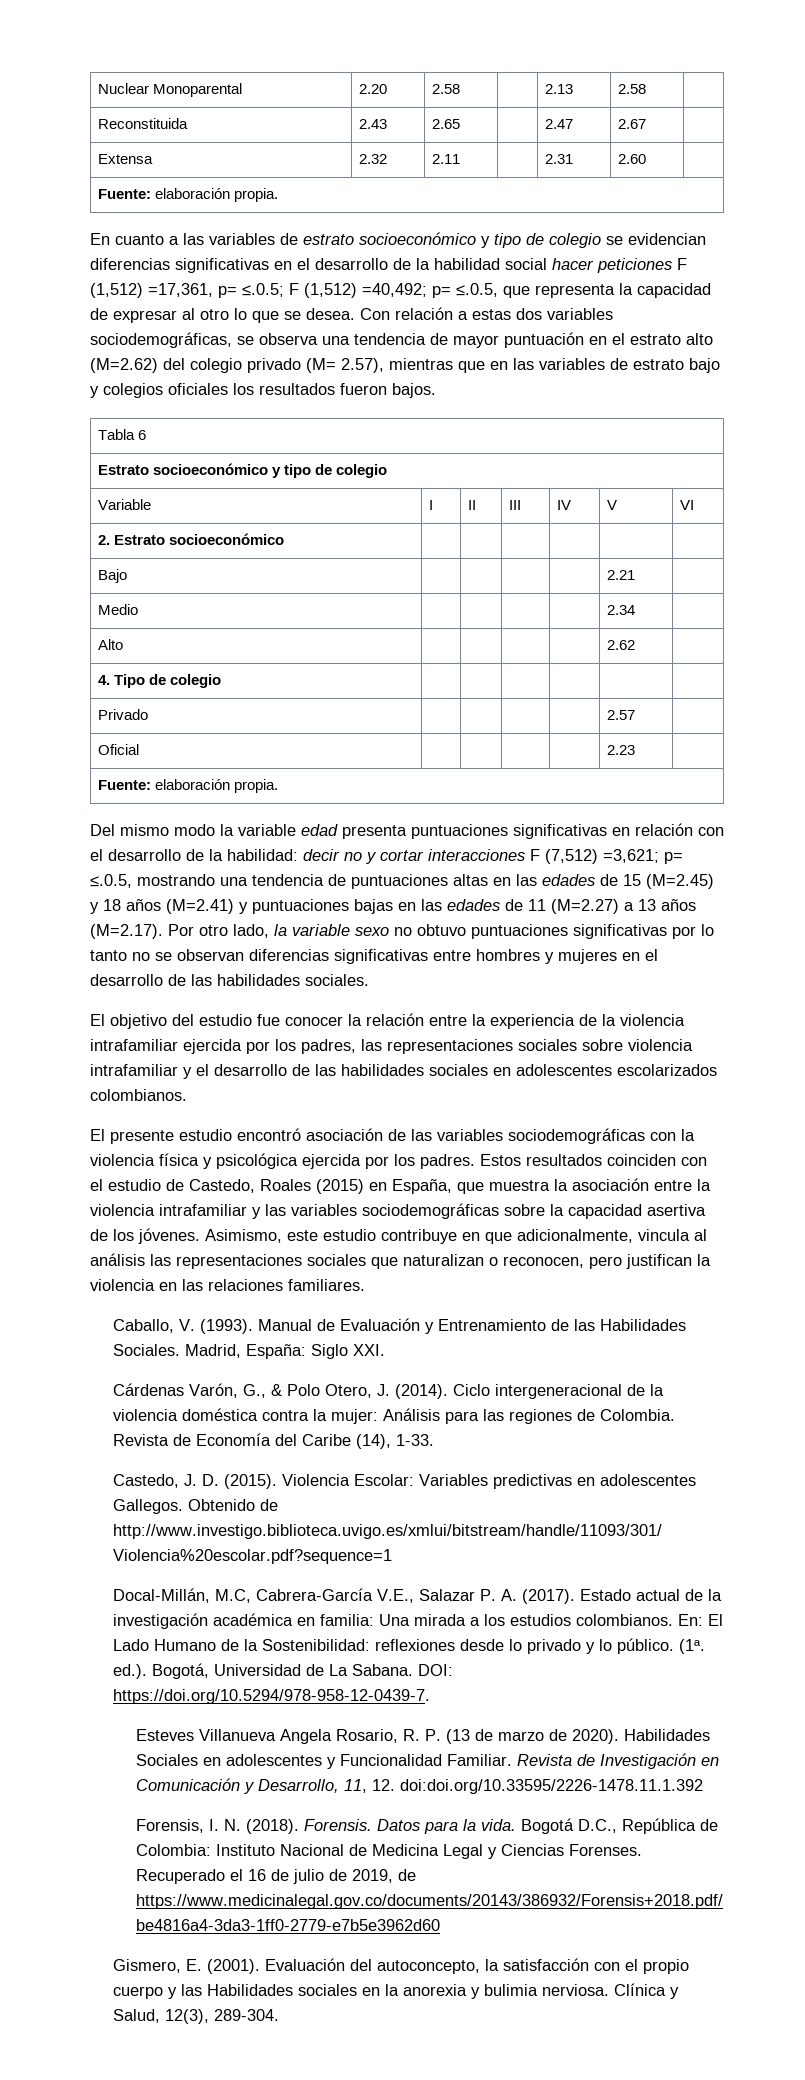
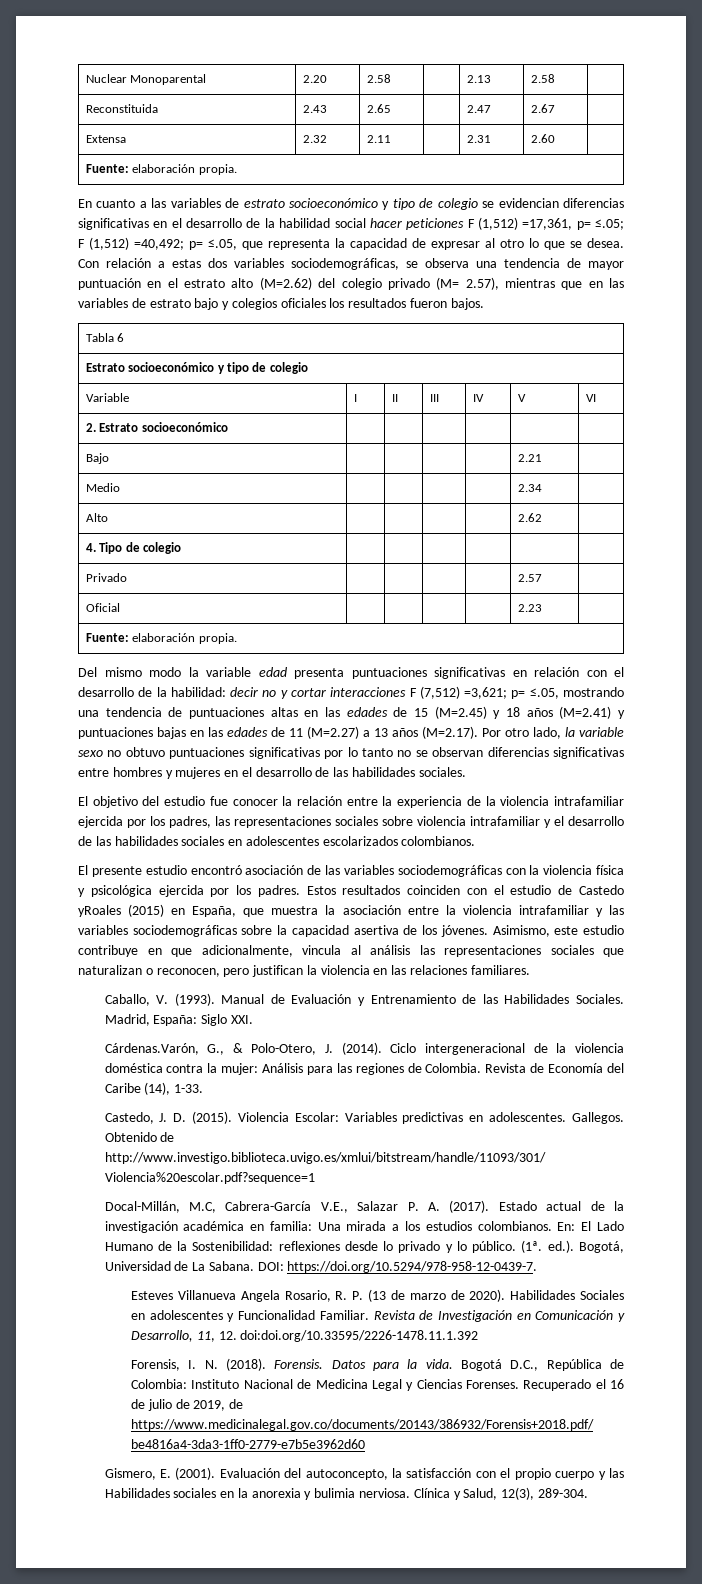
- En cuanto a las variables de estrato socioeconómico y tipo de colegio se evidencian diferencias significativas en el desarrollo de la habilidad social hacer peticiones F (1,512) =17,361, p= ≤.0.5; F (1,512) =40,492; p= ≤.0.5, que representa la capacidad de expresar al otro lo que se desea.
+ En cuanto a las variables de estrato socioeconómico y tipo de colegio se evidencian diferencias significativas en el desarrollo de la habilidad social hacer peticiones F (1,512) =17,361, p= ≤.05; F (1,512) =40,492; p= ≤.05, que representa la capacidad de expresar al otro lo que se desea.
- p= ≤.0.5, mostrando una tendencia de puntuaciones altas en las edades de 15 (M=2.45) y 18 años (M=2.41) y puntuaciones bajas en las edades de 11 (M=2.27) a 13 años (M=2.17). Por otro lado, la variable sexo no obtuvo puntuaciones significativas por lo tanto no se observan diferencias significativas entre hombres y mujeres en el desarrollo de las habilidades sociales.
+ p= ≤.05, mostrando una tendencia de puntuaciones altas en las edades de 15 (M=2.45) y 18 años (M=2.41) y puntuaciones bajas en las edades de 11 (M=2.27) a 13 años (M=2.17). Por otro lado, la variable sexo no obtuvo puntuaciones significativas por lo tanto no se observan diferencias significativas entre hombres y mujeres en el desarrollo de las habilidades sociales.
- Estos resultados coinciden con el estudio de Castedo, Roales (2015) en España, que muestra la asociación entre la violencia intrafamiliar y las variables sociodemográficas sobre la capacidad asertiva de los jóvenes.
+ Estos resultados coinciden con el estudio de Castedo yRoales (2015) en España, que muestra la asociación entre la violencia intrafamiliar y las variables sociodemográficas sobre la capacidad asertiva de los jóvenes.
- Cárdenas Varón, G., & Polo Otero, J. (2014).
+ Cárdenas.Varón, G., & Polo-Otero, J. (2014).
- Violencia Escolar: Variables predictivas en adolescentes Gallegos.
+ Violencia Escolar: Variables predictivas en adolescentes. Gallegos.

